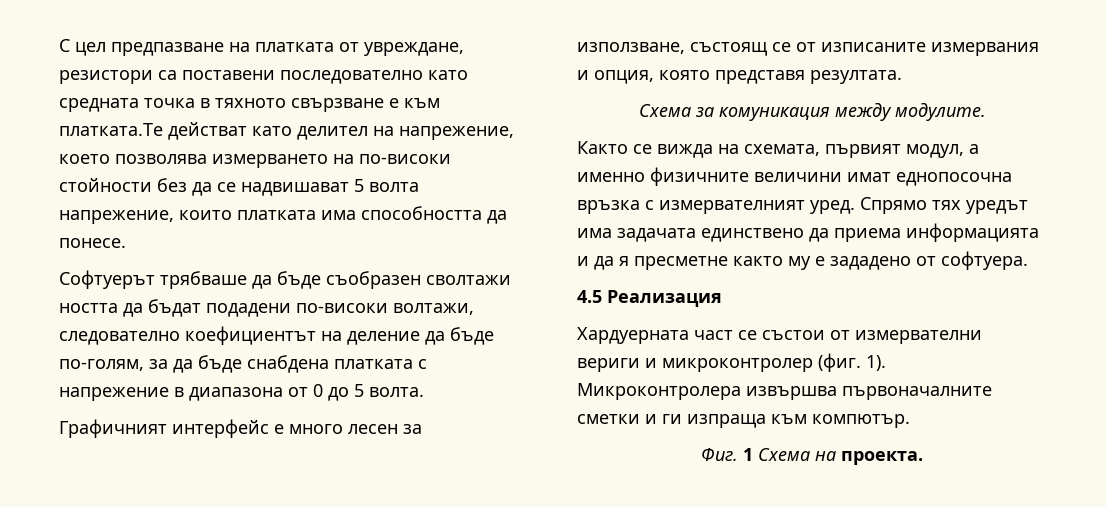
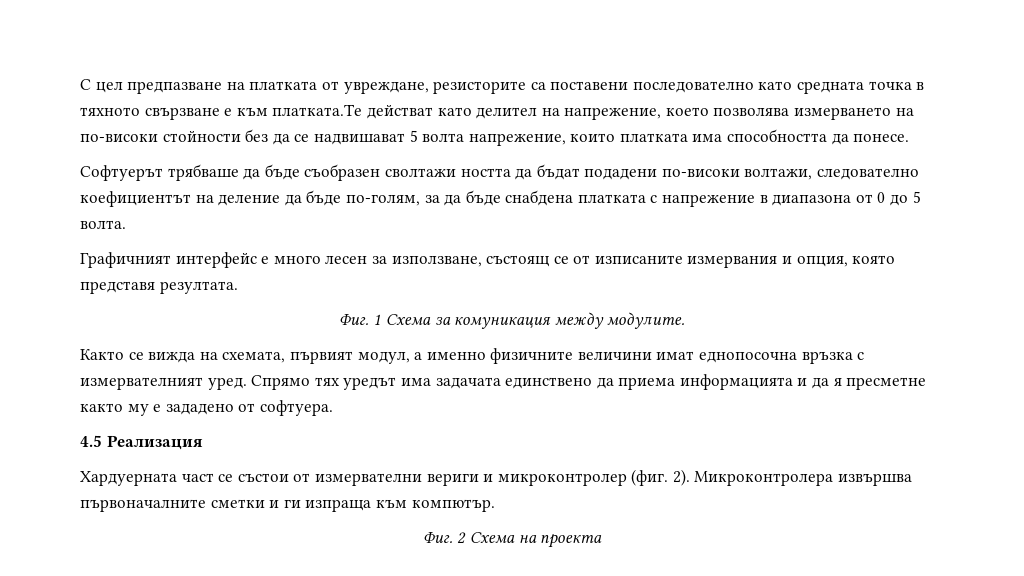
- С цел предпазване на платката от увреждане, резистори са поставени последователно като средната точка в тяхното свързване е към платката.Те действат като делител на напрежение, което позволява измерването на по-високи стойности без да се надвишават 5 волта напрежение, които платката има способността да понесе.
+ С цел предпазване на платката от увреждане, резисторите са поставени последователно като средната точка в тяхното свързване е към платката.Те действат като делител на напрежение, което позволява измерването на по-високи стойности без да се надвишават 5 волта напрежение, които платката има способността да понесе.
- Схема за комуникация между модулите.
+ Фиг. 1 Схема за комуникация между модулите.
- 1).
+ 2).
- Фиг. 1 Схема на проекта.
+ Фиг. 2 Схема на проекта

